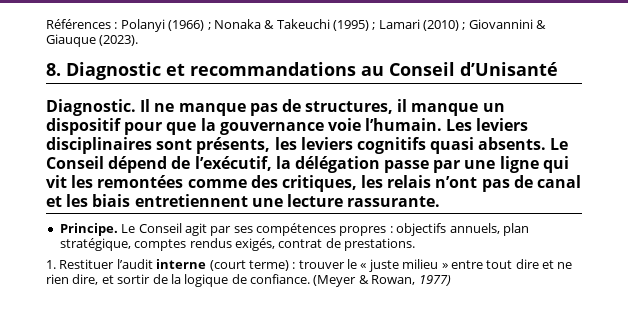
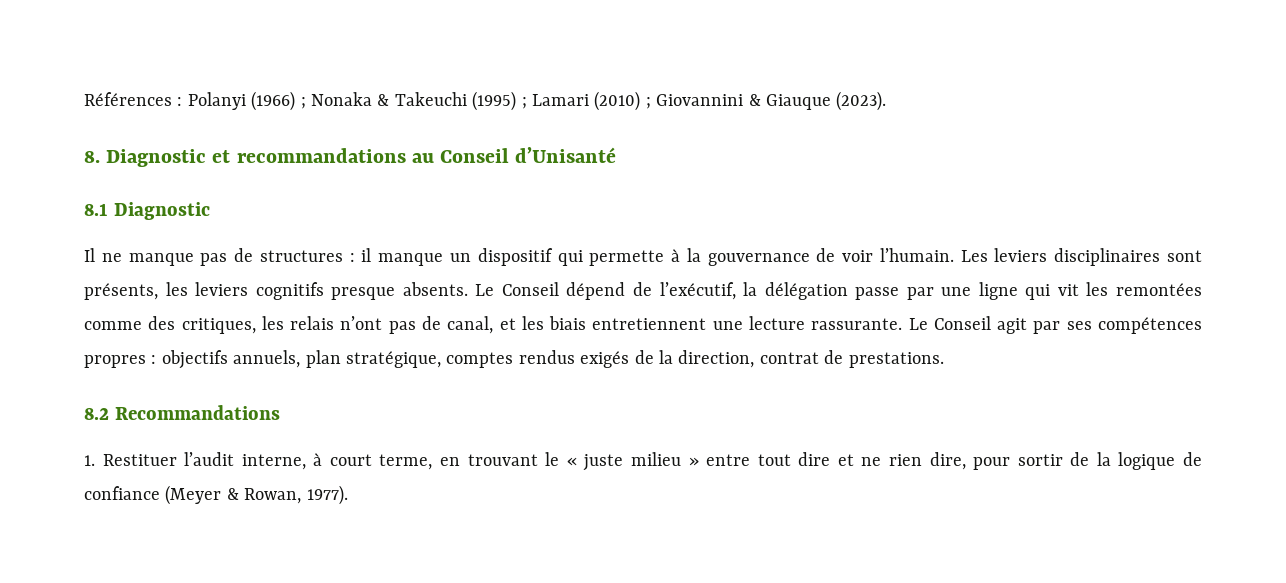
- Diagnostic. Il ne manque pas de structures, il manque un dispositif pour que la gouvernance voie l’humain.
+ 8.1 Diagnostic
+ Il ne manque pas de structures : il manque un dispositif qui permette à la gouvernance de voir l’humain.
- Les leviers disciplinaires sont présents, les leviers cognitifs quasi absents.
+ Les leviers disciplinaires sont présents, les leviers cognitifs presque absents.
- Le Conseil dépend de l’exécutif, la délégation passe par une ligne qui vit les remontées comme des critiques, les relais n’ont pas de canal et les biais entretiennent une lecture rassurante.
- Principe.
+ Le Conseil dépend de l’exécutif, la délégation passe par une ligne qui vit les remontées comme des critiques, les relais n’ont pas de canal, et les biais entretiennent une lecture rassurante.
- Le Conseil agit par ses compétences propres : objectifs annuels, plan stratégique, comptes rendus exigés, contrat de prestations.
+ Le Conseil agit par ses compétences propres : objectifs annuels, plan stratégique, comptes rendus exigés de la direction, contrat de prestations.
+ 8.2 Recommandations
- 1. Restituer l’audit interne (court terme) : trouver le « juste milieu » entre tout dire et ne rien dire, et sortir de la logique de confiance. (Meyer & Rowan, 1977)
+ 1. Restituer l’audit interne, à court terme, en trouvant le « juste milieu » entre tout dire et ne rien dire, pour sortir de la logique de confiance (Meyer & Rowan, 1977).

